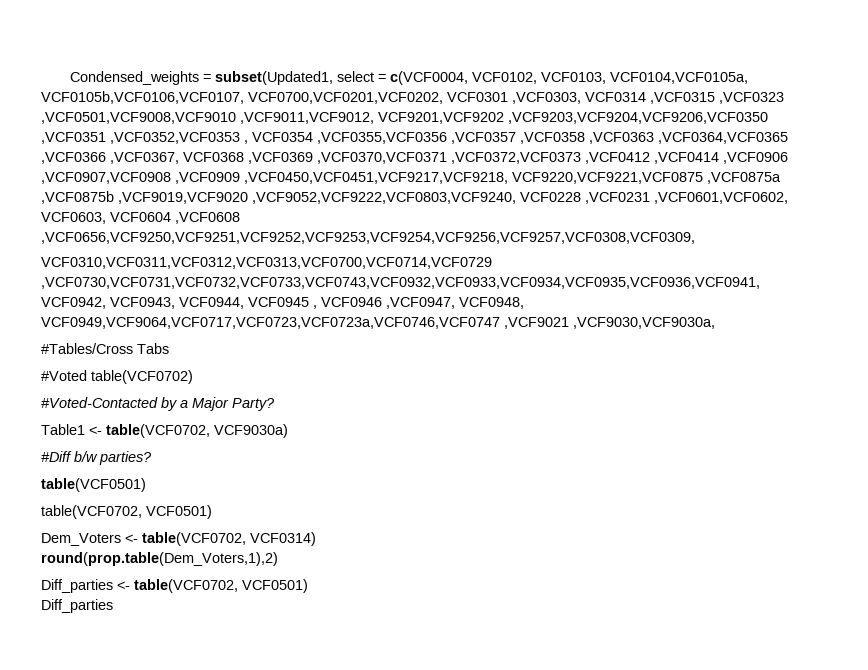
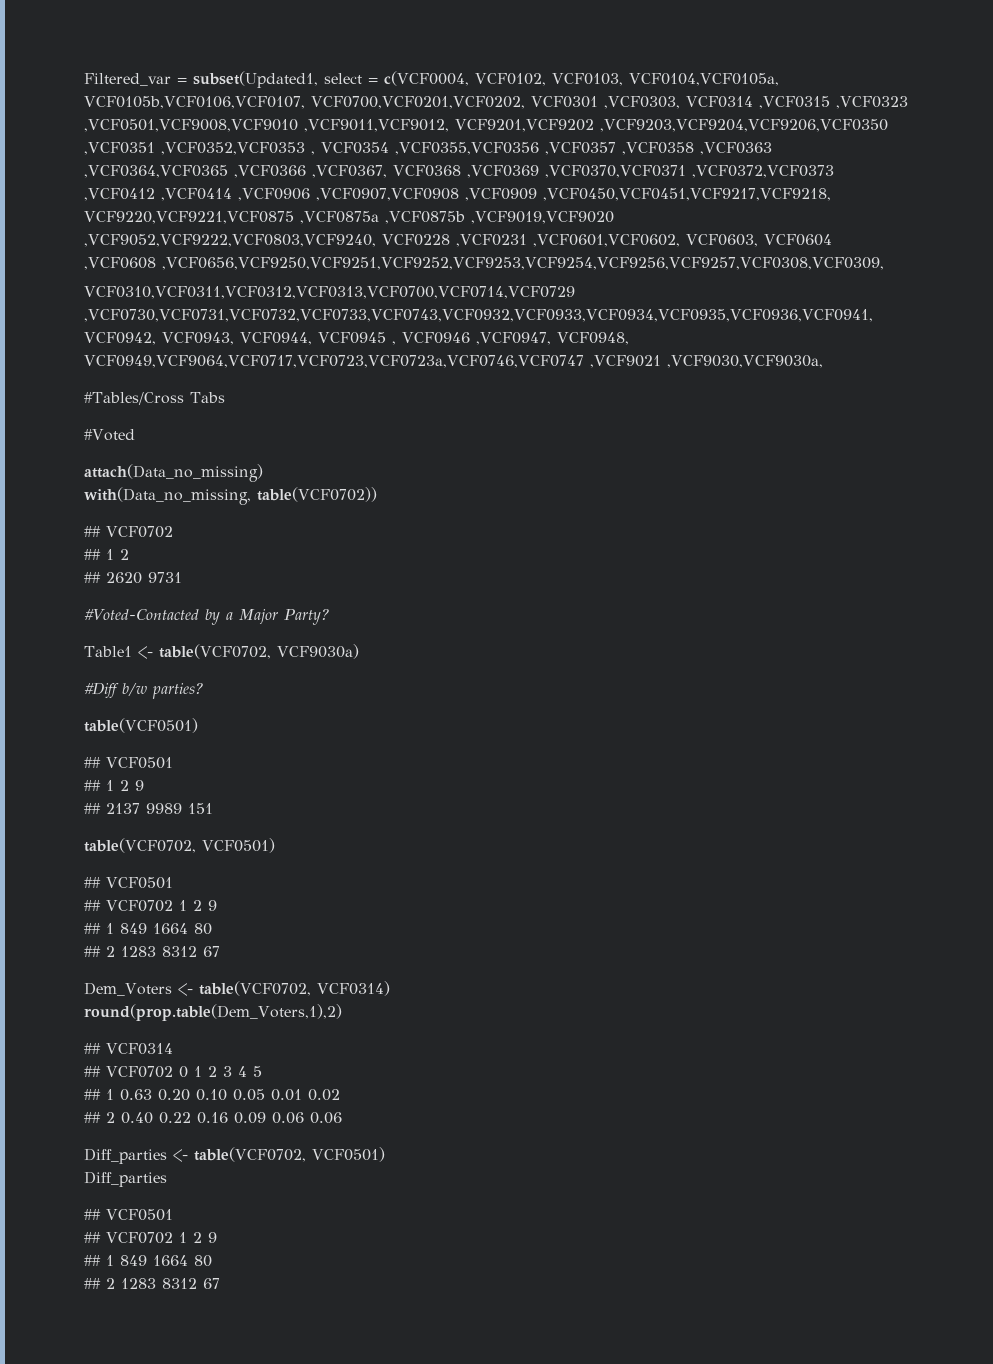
- Condensed_weights = subset(Updated1, select = c(VCF0004, VCF0102, VCF0103, VCF0104,VCF0105a, VCF0105b,VCF0106,VCF0107, VCF0700,VCF0201,VCF0202, VCF0301 ,VCF0303, VCF0314 ,VCF0315 ,VCF0323 ,VCF0501,VCF9008,VCF9010 ,VCF9011,VCF9012, VCF9201,VCF9202 ,VCF9203,VCF9204,VCF9206,VCF0350 ,VCF0351 ,VCF0352,VCF0353 , VCF0354 ,VCF0355,VCF0356 ,VCF0357 ,VCF0358 ,VCF0363 ,VCF0364,VCF0365 ,VCF0366 ,VCF0367, VCF0368 ,VCF0369 ,VCF0370,VCF0371 ,VCF0372,VCF0373 ,VCF0412 ,VCF0414 ,VCF0906 ,VCF0907,VCF0908 ,VCF0909 ,VCF0450,VCF0451,VCF9217,VCF9218, VCF9220,VCF9221,VCF0875 ,VCF0875a ,VCF0875b ,VCF9019,VCF9020 ,VCF9052,VCF9222,VCF0803,VCF9240, VCF0228 ,VCF0231 ,VCF0601,VCF0602, VCF0603, VCF0604 ,VCF0608 ,VCF0656,VCF9250,VCF9251,VCF9252,VCF9253,VCF9254,VCF9256,VCF9257,VCF0308,VCF0309,
+ Filtered_var = subset(Updated1, select = c(VCF0004, VCF0102, VCF0103, VCF0104,VCF0105a, VCF0105b,VCF0106,VCF0107, VCF0700,VCF0201,VCF0202, VCF0301 ,VCF0303, VCF0314 ,VCF0315 ,VCF0323 ,VCF0501,VCF9008,VCF9010 ,VCF9011,VCF9012, VCF9201,VCF9202 ,VCF9203,VCF9204,VCF9206,VCF0350 ,VCF0351 ,VCF0352,VCF0353 , VCF0354 ,VCF0355,VCF0356 ,VCF0357 ,VCF0358 ,VCF0363 ,VCF0364,VCF0365 ,VCF0366 ,VCF0367, VCF0368 ,VCF0369 ,VCF0370,VCF0371 ,VCF0372,VCF0373 ,VCF0412 ,VCF0414 ,VCF0906 ,VCF0907,VCF0908 ,VCF0909 ,VCF0450,VCF0451,VCF9217,VCF9218, VCF9220,VCF9221,VCF0875 ,VCF0875a ,VCF0875b ,VCF9019,VCF9020 ,VCF9052,VCF9222,VCF0803,VCF9240, VCF0228 ,VCF0231 ,VCF0601,VCF0602, VCF0603, VCF0604 ,VCF0608 ,VCF0656,VCF9250,VCF9251,VCF9252,VCF9253,VCF9254,VCF9256,VCF9257,VCF0308,VCF0309,
- #Voted table(VCF0702)
+ #Voted
+ attach(Data_no_missing)
+ with(Data_no_missing, table(VCF0702))
+ ## VCF0702
+ ## 1 2
+ ## 2620 9731
  table(VCF0501)
+ ## VCF0501
+ ## 1 2 9
+ ## 2137 9989 151
  table(VCF0702, VCF0501)
+ ## VCF0501
+ ## VCF0702 1 2 9
+ ## 1 849 1664 80
+ ## 2 1283 8312 67
+ ## VCF0314
+ ## VCF0702 0 1 2 3 4 5
+ ## 1 0.63 0.20 0.10 0.05 0.01 0.02
+ ## 2 0.40 0.22 0.16 0.09 0.06 0.06
  Diff_parties <- table(VCF0702, VCF0501)
  Diff_parties
+ ## VCF0501
+ ## VCF0702 1 2 9
+ ## 1 849 1664 80
+ ## 2 1283 8312 67

